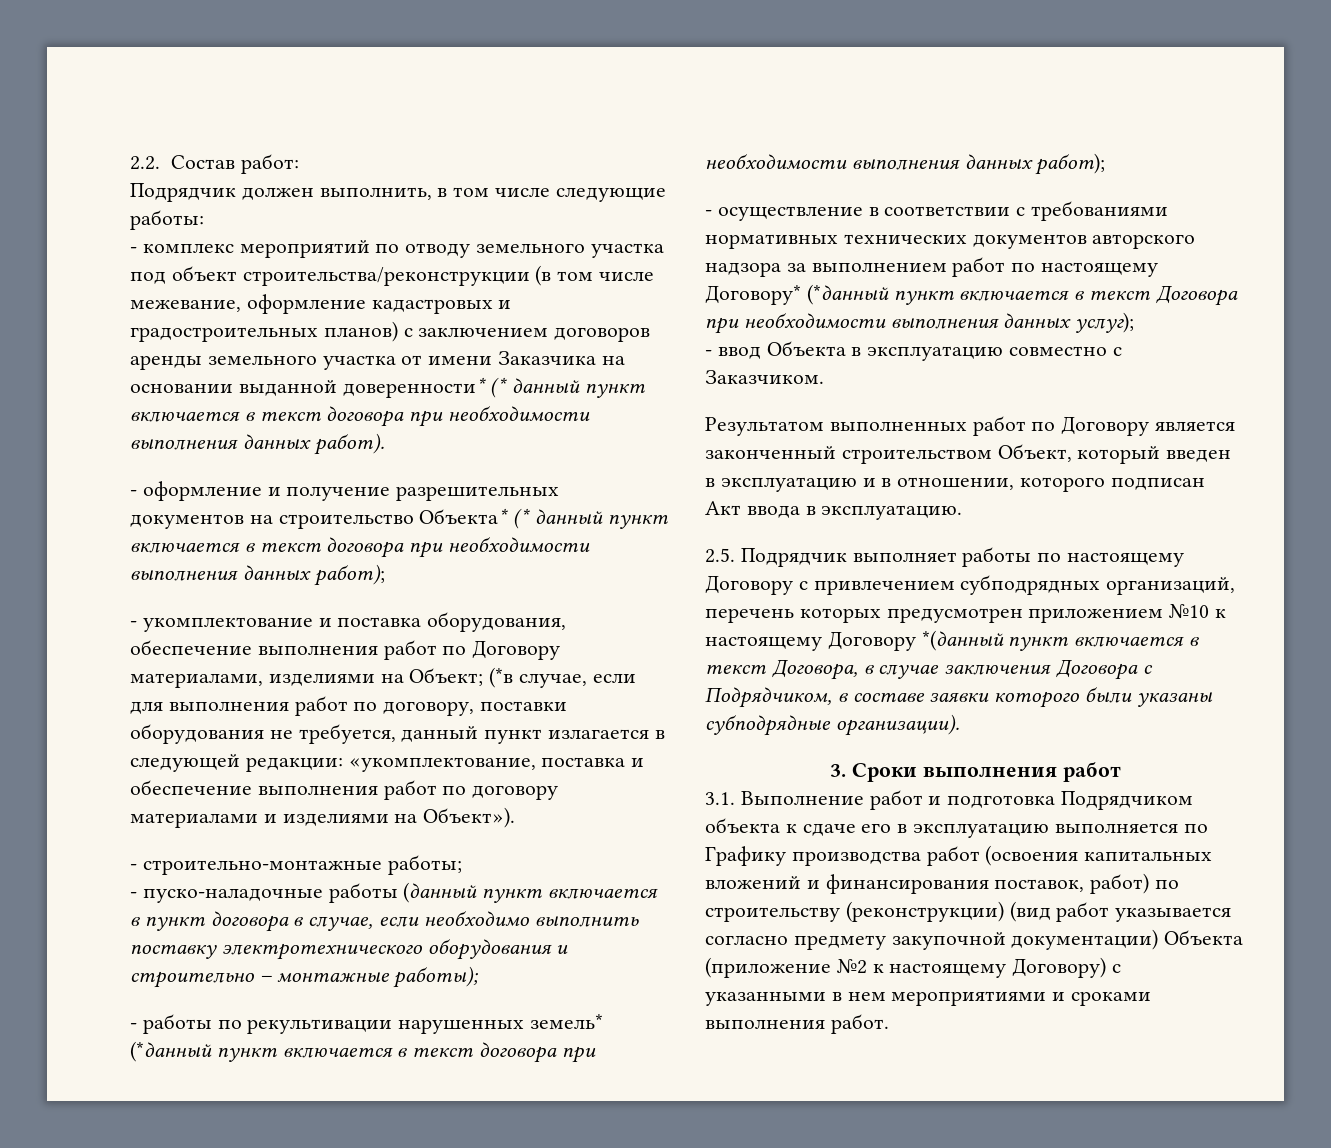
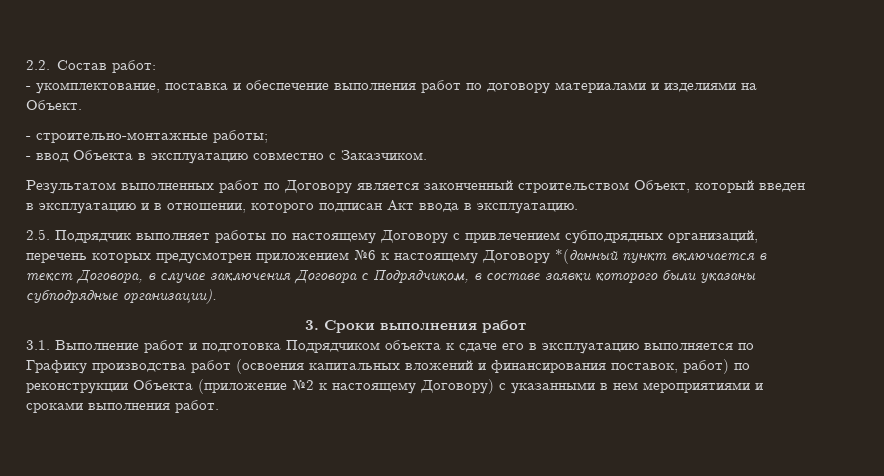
- Подрядчик должен выполнить, в том числе следующие работы:
- - комплекс мероприятий по отводу земельного участка под объект строительства/реконструкции (в том числе межевание, оформление кадастровых и градостроительных планов) с заключением договоров аренды земельного участка от имени Заказчика на основании выданной доверенности* (* данный пункт включается в текст договора при необходимости выполнения данных работ).
- - оформление и получение разрешительных документов на строительство Объекта* (* данный пункт включается в текст договора при необходимости выполнения данных работ);
- - укомплектование и поставка оборудования, обеспечение выполнения работ по Договору материалами, изделиями на Объект; (*в случае, если для выполнения работ по договору, поставки оборудования не требуется, данный пункт излагается в следующей редакции: «укомплектование, поставка и обеспечение выполнения работ по договору материалами и изделиями на Объект»).
+ - укомплектование, поставка и обеспечение выполнения работ по договору материалами и изделиями на Объект.
- - пуско-наладочные работы (данный пункт включается в пункт договора в случае, если необходимо выполнить поставку электротехнического оборудования и строительно – монтажные работы);
- - работы по рекультивации нарушенных земель* (*данный пункт включается в текст договора при необходимости выполнения данных работ);
- - осуществление в соответствии с требованиями нормативных технических документов авторского надзора за выполнением работ по настоящему Договору* (*данный пункт включается в текст Договора при необходимости выполнения данных услуг);
- 2.5. Подрядчик выполняет работы по настоящему Договору с привлечением субподрядных организаций, перечень которых предусмотрен приложением №10 к настоящему Договору *(данный пункт включается в текст Договора, в случае заключения Договора с Подрядчиком, в составе заявки которого были указаны субподрядные организации).
+ 2.5. Подрядчик выполняет работы по настоящему Договору с привлечением субподрядных организаций, перечень которых предусмотрен приложением №6 к настоящему Договору *(данный пункт включается в текст Договора, в случае заключения Договора с Подрядчиком, в составе заявки которого были указаны субподрядные организации).
- 3.1. Выполнение работ и подготовка Подрядчиком объекта к сдаче его в эксплуатацию выполняется по Графику производства работ (освоения капитальных вложений и финансирования поставок, работ) по строительству (реконструкции) (вид работ указывается согласно предмету закупочной документации) Объекта (приложение №2 к настоящему Договору) с указанными в нем мероприятиями и сроками выполнения работ.
+ 3.1. Выполнение работ и подготовка Подрядчиком объекта к сдаче его в эксплуатацию выполняется по Графику производства работ (освоения капитальных вложений и финансирования поставок, работ) по реконструкции Объекта (приложение №2 к настоящему Договору) с указанными в нем мероприятиями и сроками выполнения работ.

